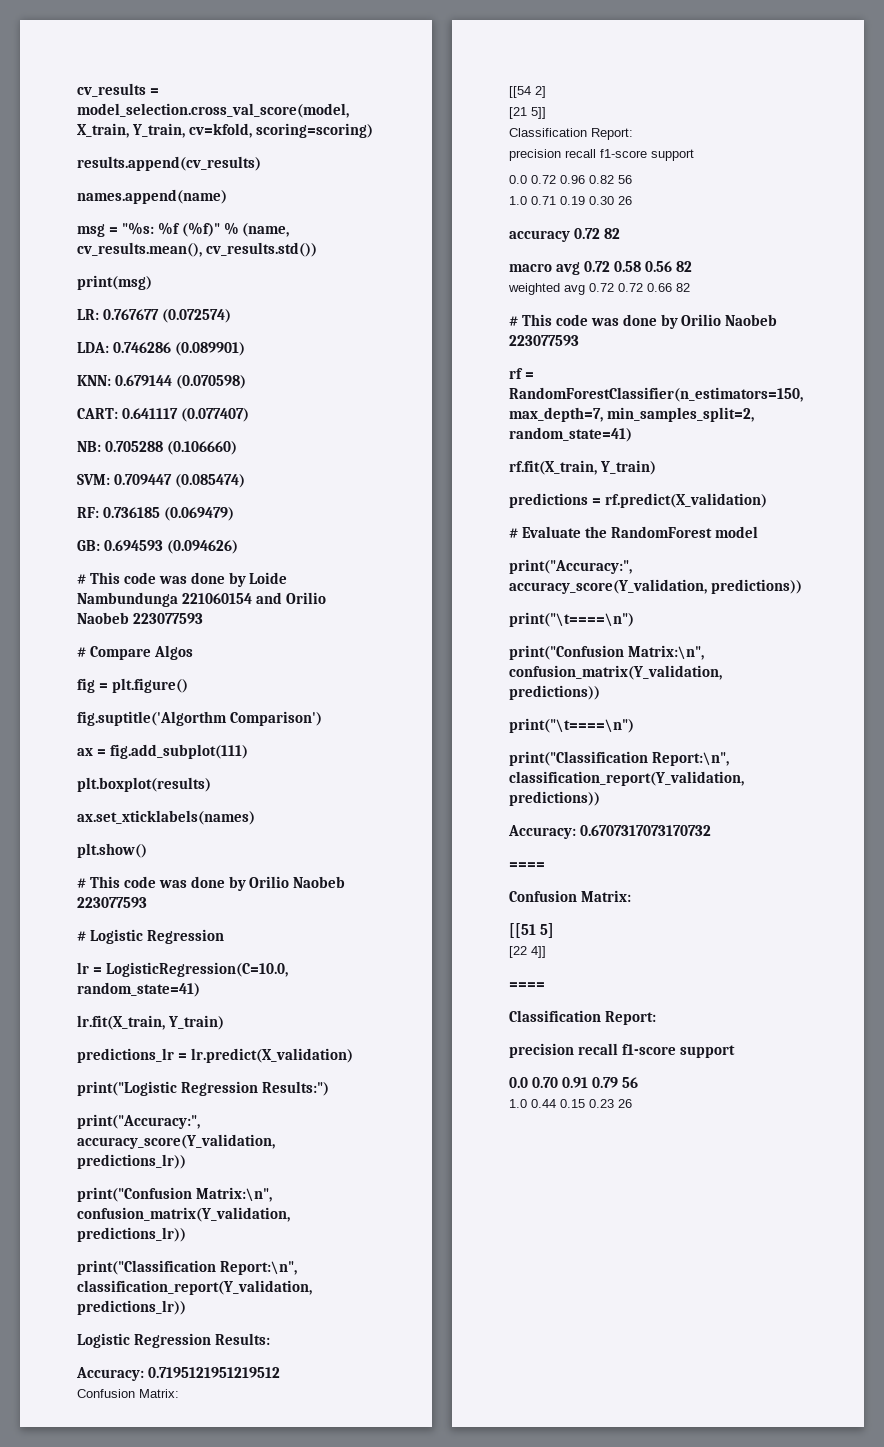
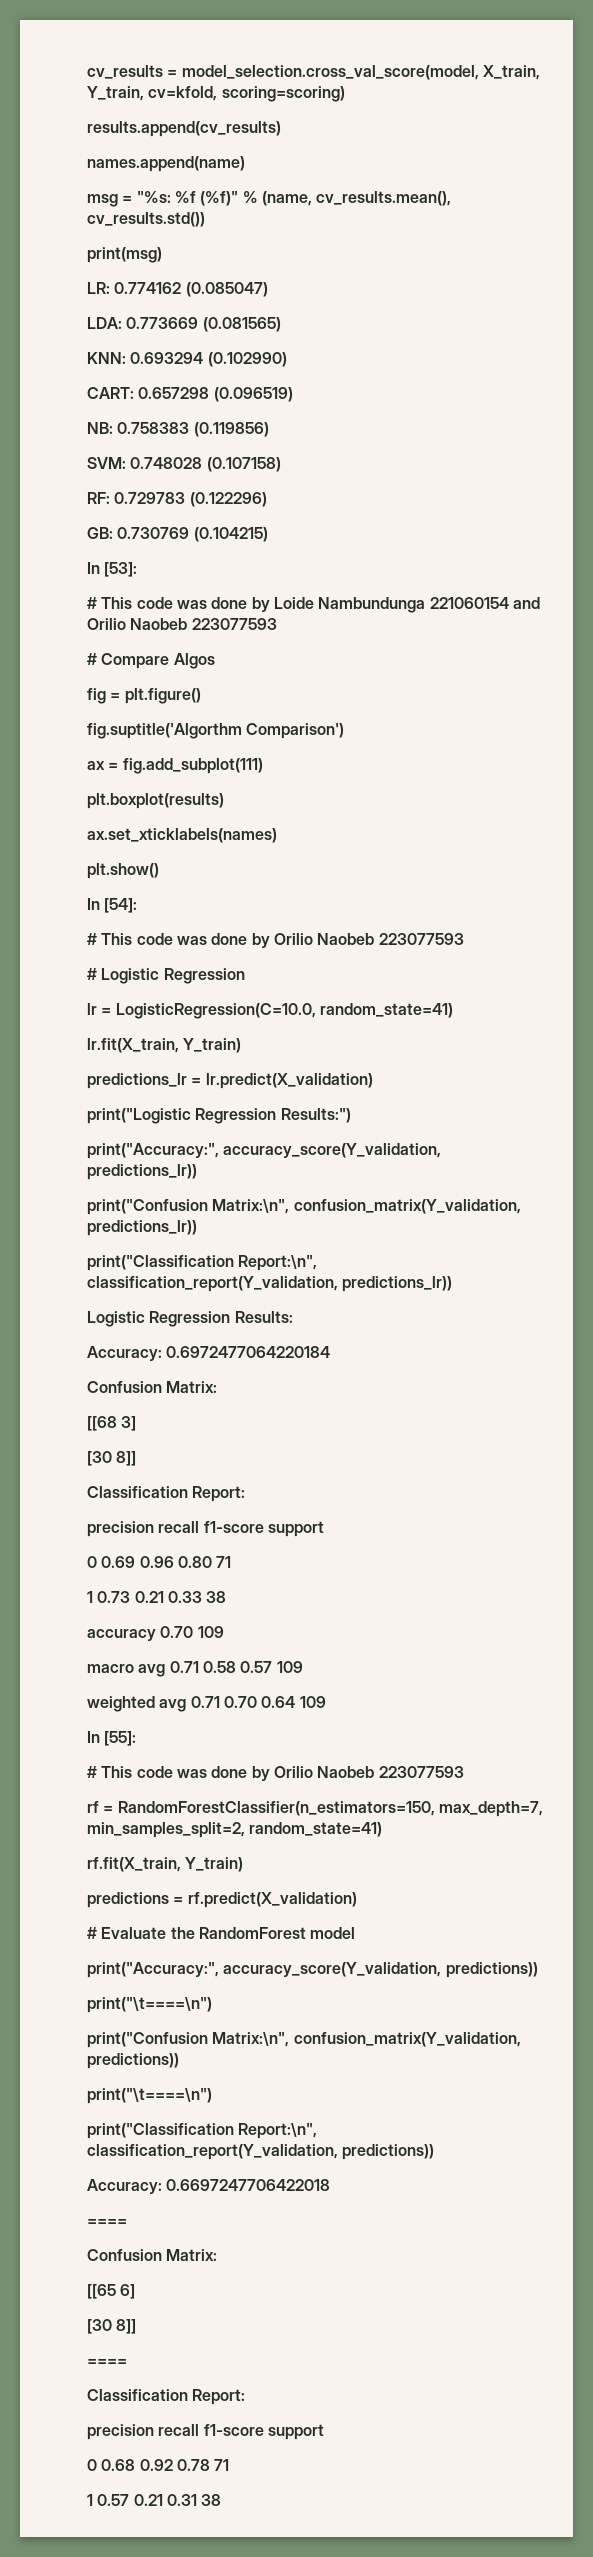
- LR: 0.767677 (0.072574)
+ LR: 0.774162 (0.085047)
- LDA: 0.746286 (0.089901)
+ LDA: 0.773669 (0.081565)
- KNN: 0.679144 (0.070598)
+ KNN: 0.693294 (0.102990)
- CART: 0.641117 (0.077407)
+ CART: 0.657298 (0.096519)
- NB: 0.705288 (0.106660)
+ NB: 0.758383 (0.119856)
- SVM: 0.709447 (0.085474)
+ SVM: 0.748028 (0.107158)
- RF: 0.736185 (0.069479)
+ RF: 0.729783 (0.122296)
- GB: 0.694593 (0.094626)
+ GB: 0.730769 (0.104215)
+ In [53]:
+ In [54]:
- Accuracy: 0.7195121951219512
+ Accuracy: 0.6972477064220184
  Confusion Matrix:
- [[54 2]
- [21 5]]
+ [[68 3]
+ [30 8]]
  Classification Report:
  precision recall f1-score support
- 0.0 0.72 0.96 0.82 56
- 1.0 0.71 0.19 0.30 26
+ 0 0.69 0.96 0.80 71
+ 1 0.73 0.21 0.33 38
- accuracy 0.72 82
+ accuracy 0.70 109
- macro avg 0.72 0.58 0.56 82
- weighted avg 0.72 0.72 0.66 82
+ macro avg 0.71 0.58 0.57 109
+ weighted avg 0.71 0.70 0.64 109
+ In [55]:
- Accuracy: 0.6707317073170732
+ Accuracy: 0.6697247706422018
- [[51 5]
- [22 4]]
+ [[65 6]
+ [30 8]]
- 0.0 0.70 0.91 0.79 56
- 1.0 0.44 0.15 0.23 26
+ 0 0.68 0.92 0.78 71
+ 1 0.57 0.21 0.31 38

